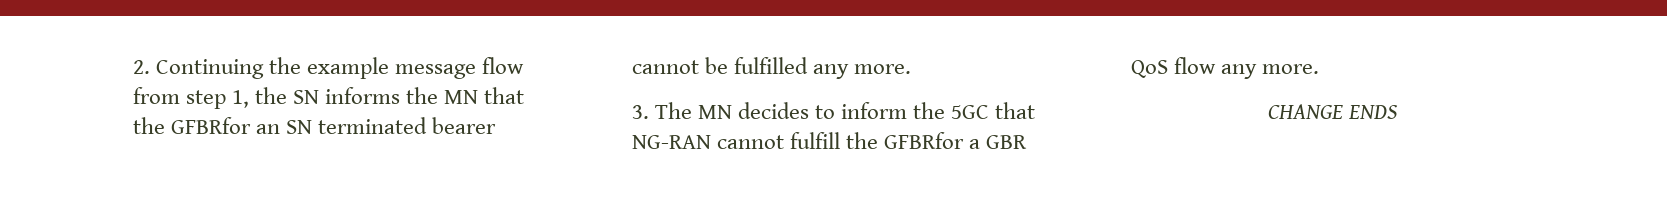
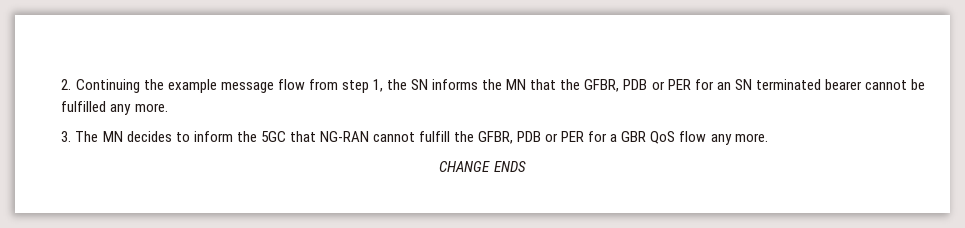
- 2. Continuing the example message flow from step 1, the SN informs the MN that the GFBRfor an SN terminated bearer cannot be fulfilled any more.
+ 2. Continuing the example message flow from step 1, the SN informs the MN that the GFBR, PDB or PER for an SN terminated bearer cannot be fulfilled any more.
- 3. The MN decides to inform the 5GC that NG-RAN cannot fulfill the GFBRfor a GBR QoS flow any more.
+ 3. The MN decides to inform the 5GC that NG-RAN cannot fulfill the GFBR, PDB or PER for a GBR QoS flow any more.

